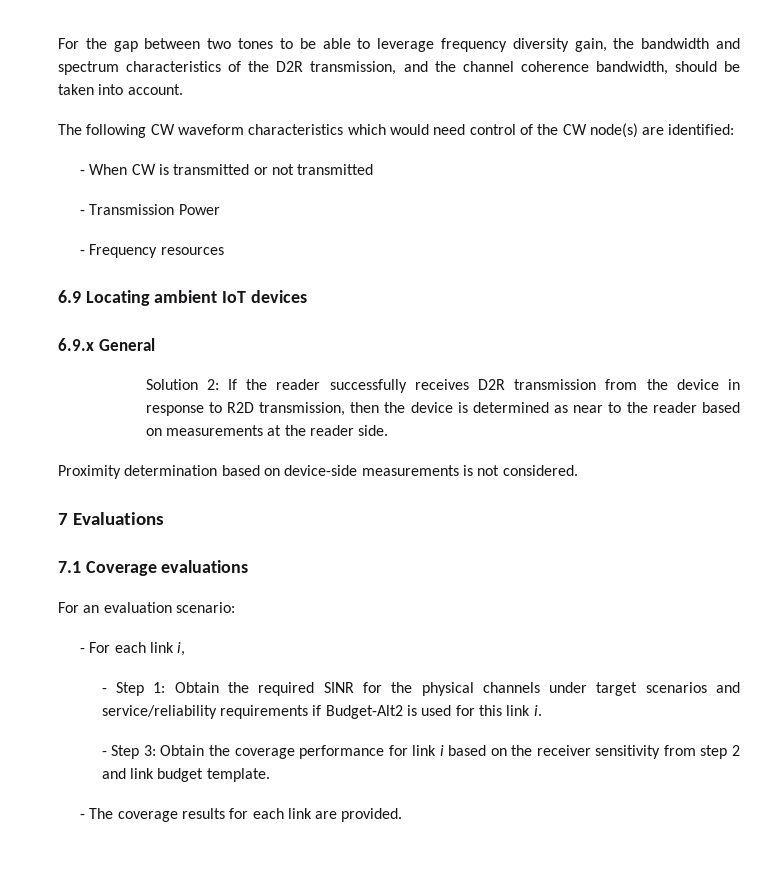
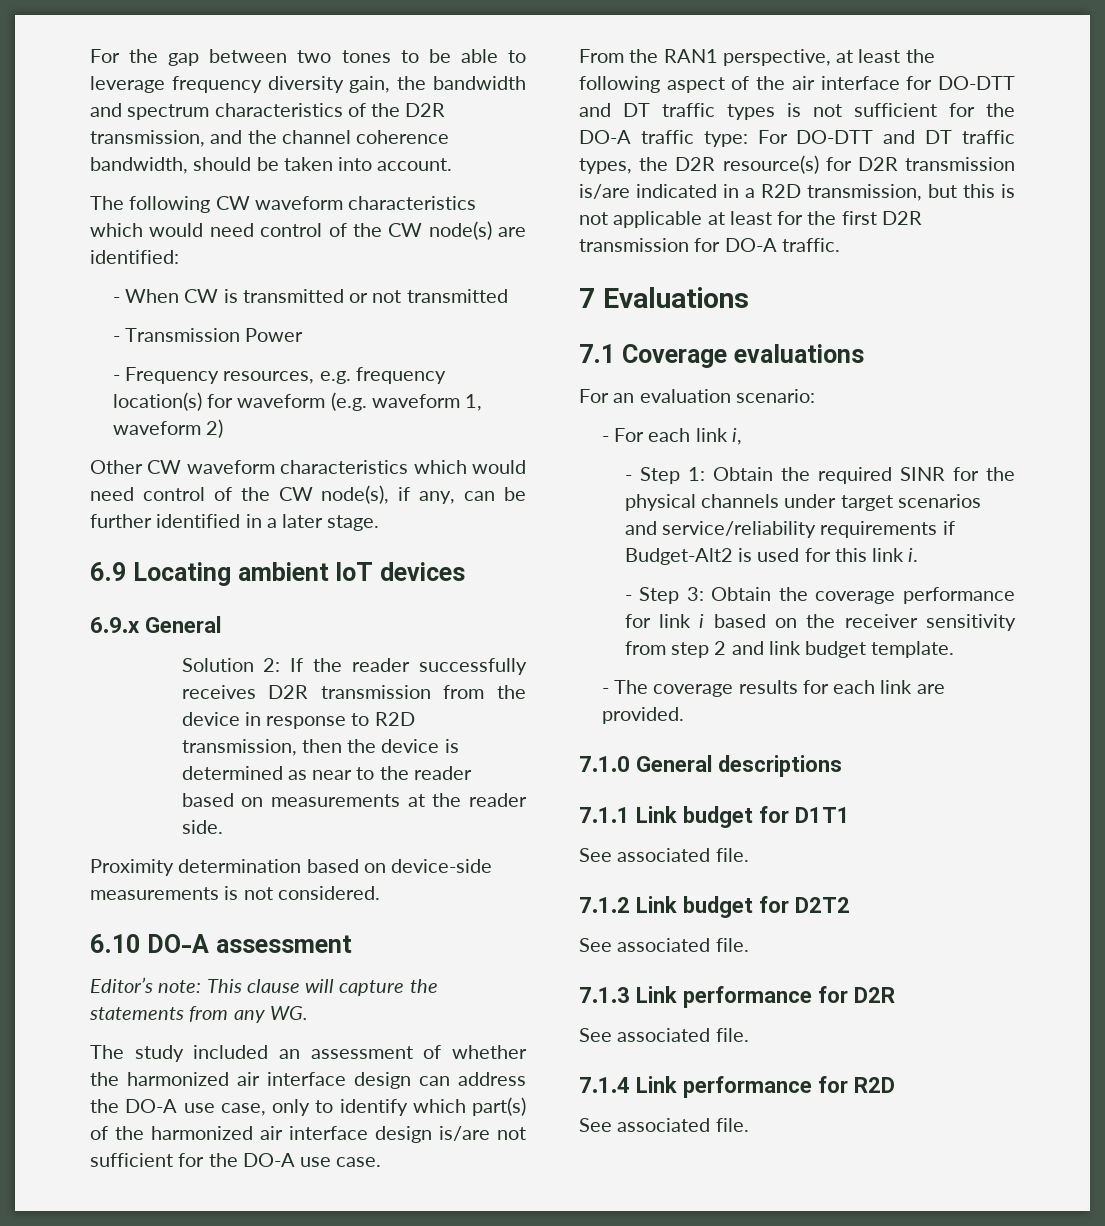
- - Frequency resources
+ - Frequency resources, e.g. frequency location(s) for waveform (e.g. waveform 1, waveform 2)
+ Other CW waveform characteristics which would need control of the CW node(s), if any, can be further identified in a later stage.
+ 6.10 DO-A assessment
+ Editor’s note: This clause will capture the statements from any WG.
+ The study included an assessment of whether the harmonized air interface design can address the DO-A use case, only to identify which part(s) of the harmonized air interface design is/are not sufficient for the DO-A use case.
+ From the RAN1 perspective, at least the following aspect of the air interface for DO-DTT and DT traffic types is not sufficient for the DO-A traffic type: For DO-DTT and DT traffic types, the D2R resource(s) for D2R transmission is/are indicated in a R2D transmission, but this is not applicable at least for the first D2R transmission for DO-A traffic.
+ 7.1.0 General descriptions
+ 7.1.1 Link budget for D1T1
+ See associated file.
+ 7.1.2 Link budget for D2T2
+ See associated file.
+ 7.1.3 Link performance for D2R
+ See associated file.
+ 7.1.4 Link performance for R2D
+ See associated file.

